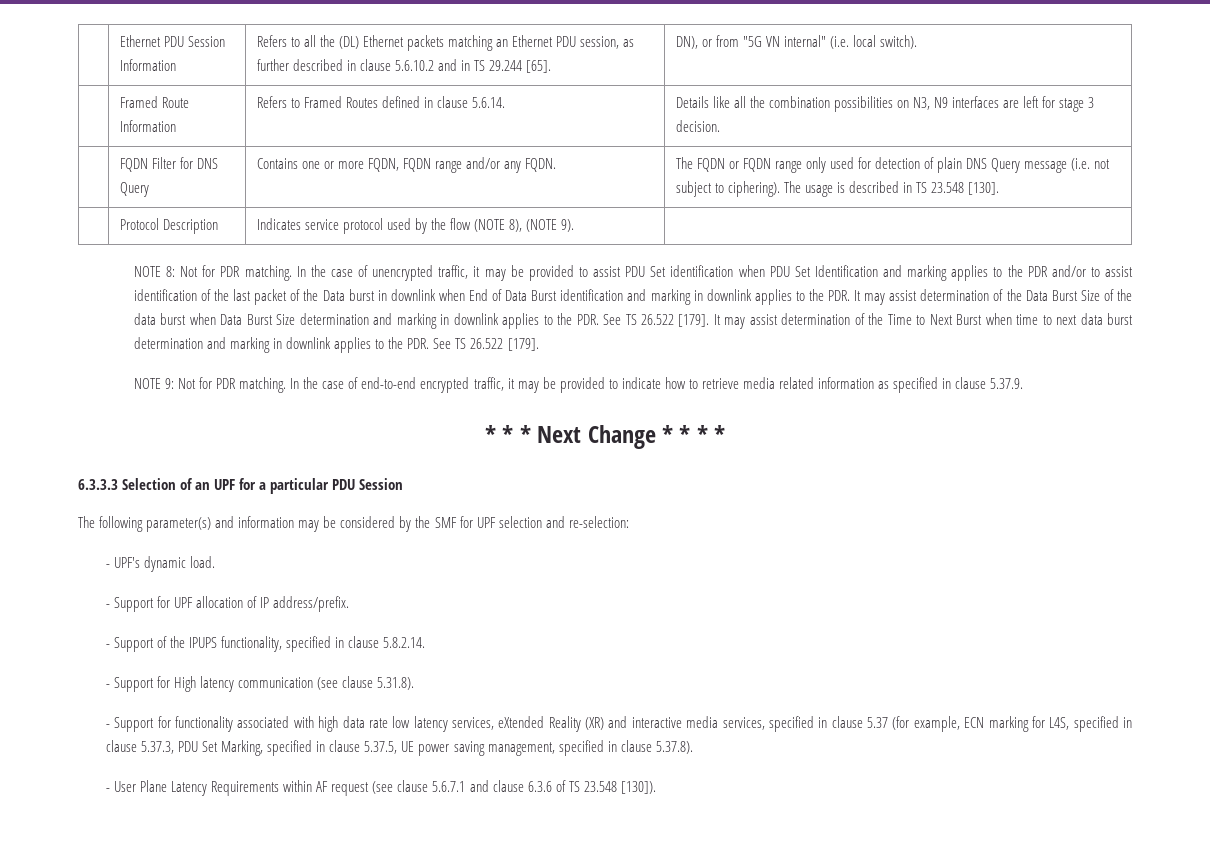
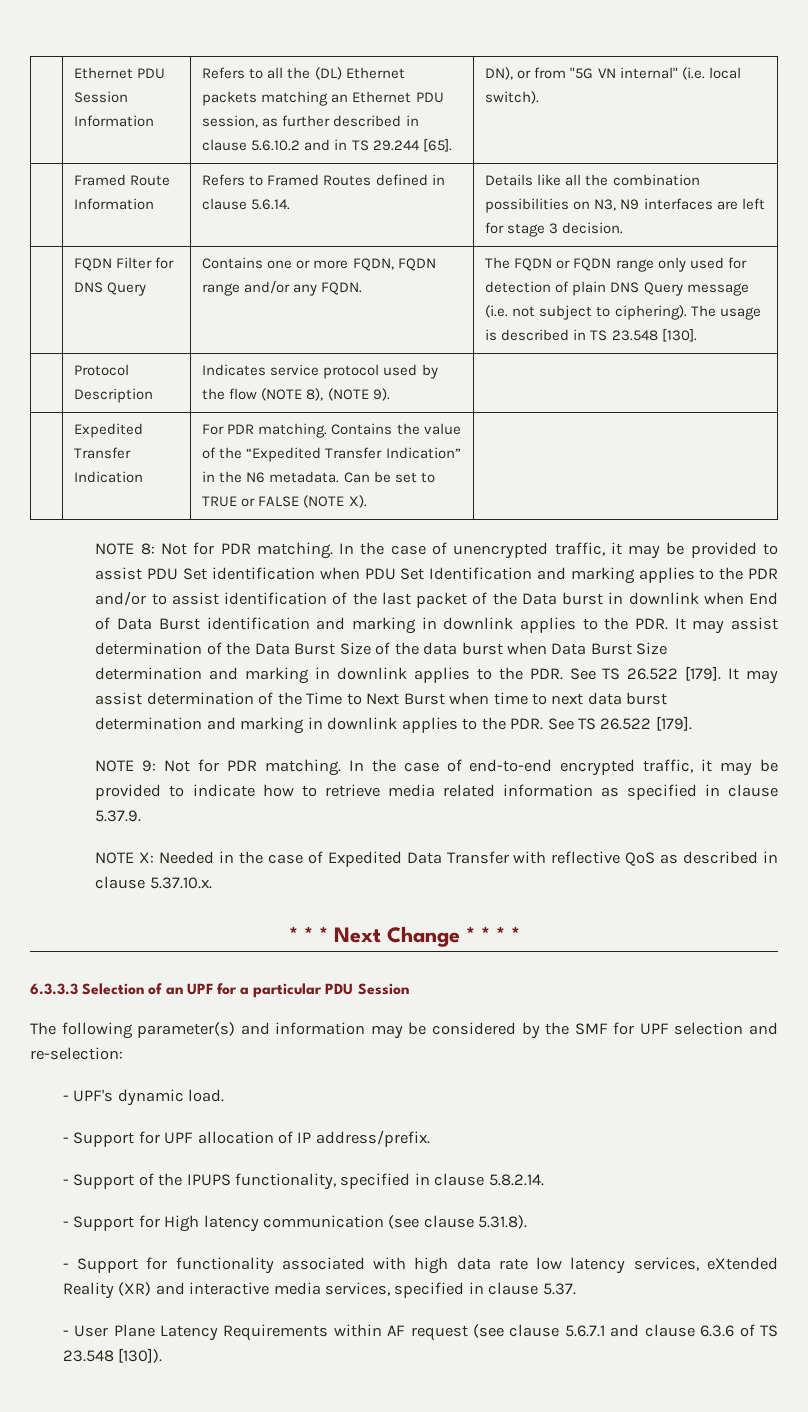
+ | Expedited Transfer Indication | For PDR matching. Contains the value of the “Expedited Transfer Indication” in the N6 metadata. Can be set to TRUE or FALSE (NOTE X). |
+ NOTE X: Needed in the case of Expedited Data Transfer with reflective QoS as described in clause 5.37.10.x.
- - Support for functionality associated with high data rate low latency services, eXtended Reality (XR) and interactive media services, specified in clause 5.37 (for example, ECN marking for L4S, specified in clause 5.37.3, PDU Set Marking, specified in clause 5.37.5, UE power saving management, specified in clause 5.37.8).
+ - Support for functionality associated with high data rate low latency services, eXtended Reality (XR) and interactive media services, specified in clause 5.37.

